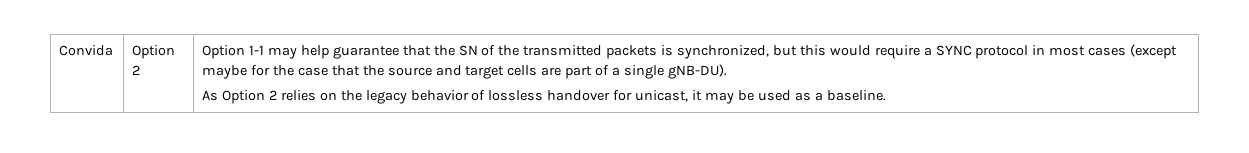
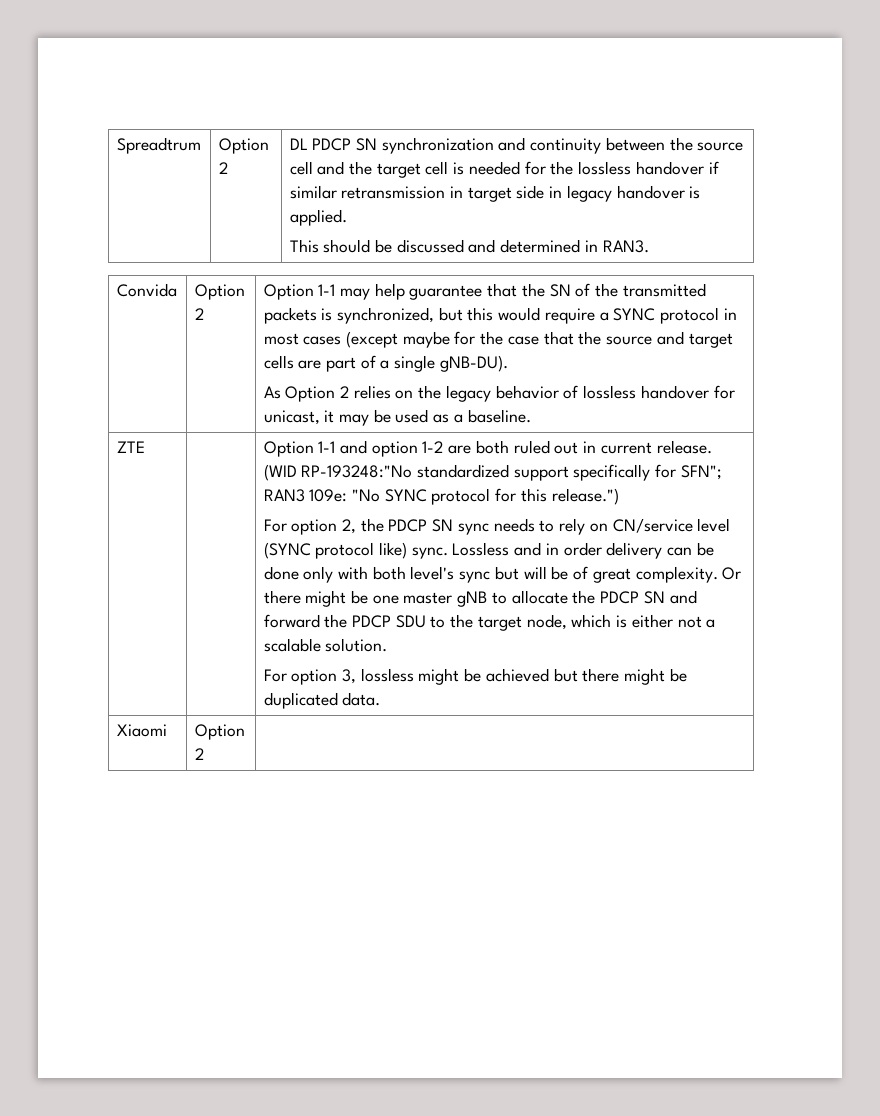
+ Spreadtrum | Option 2 | DL PDCP SN synchronization and continuity between the source cell and the target cell is needed for the lossless handover if similar retransmission in target side in legacy handover is applied.
+ This should be discussed and determined in RAN3.
+ ZTE | | Option 1-1 and option 1-2 are both ruled out in current release. (WID RP-193248:"No standardized support specifically for SFN"; RAN3 109e: "No SYNC protocol for this release.")
+ For option 2, the PDCP SN sync needs to rely on CN/service level (SYNC protocol like) sync. Lossless and in order delivery can be done only with both level's sync but will be of great complexity. Or there might be one master gNB to allocate the PDCP SN and forward the PDCP SDU to the target node, which is either not a scalable solution.
+ For option 3, lossless might be achieved but there might be duplicated data.
+ Xiaomi | Option 2 |

